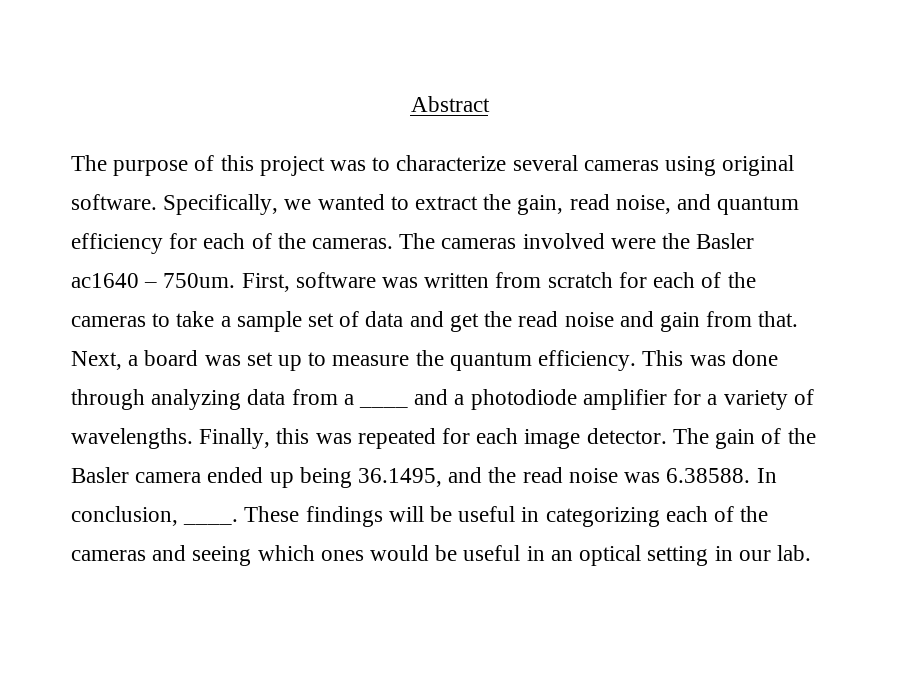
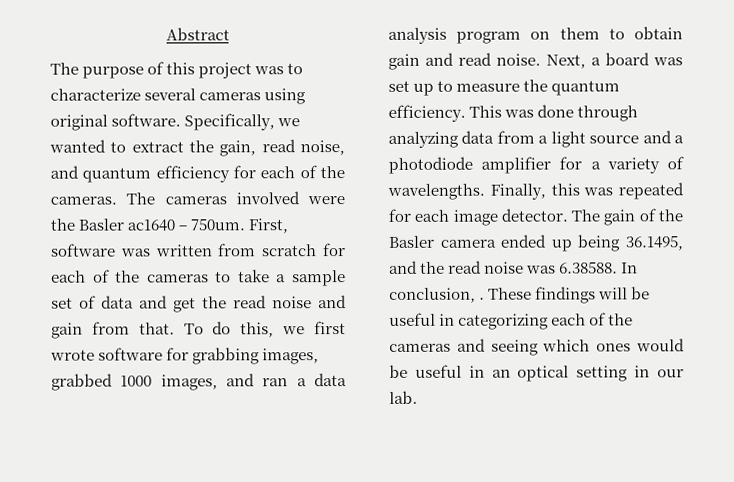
+ To do this, we first wrote software for grabbing images, grabbed 1000 images, and ran a data analysis program on them to obtain gain and read noise.
- This was done through analyzing data from a ____ and a photodiode amplifier for a variety of wavelengths.
+ This was done through analyzing data from a light source and a photodiode amplifier for a variety of wavelengths.
- The gain of the Basler camera ended up being 36.1495, and the read noise was 6.38588. In conclusion, ____.
+ The gain of the Basler camera ended up being 36.1495, and the read noise was 6.38588. In conclusion, .

